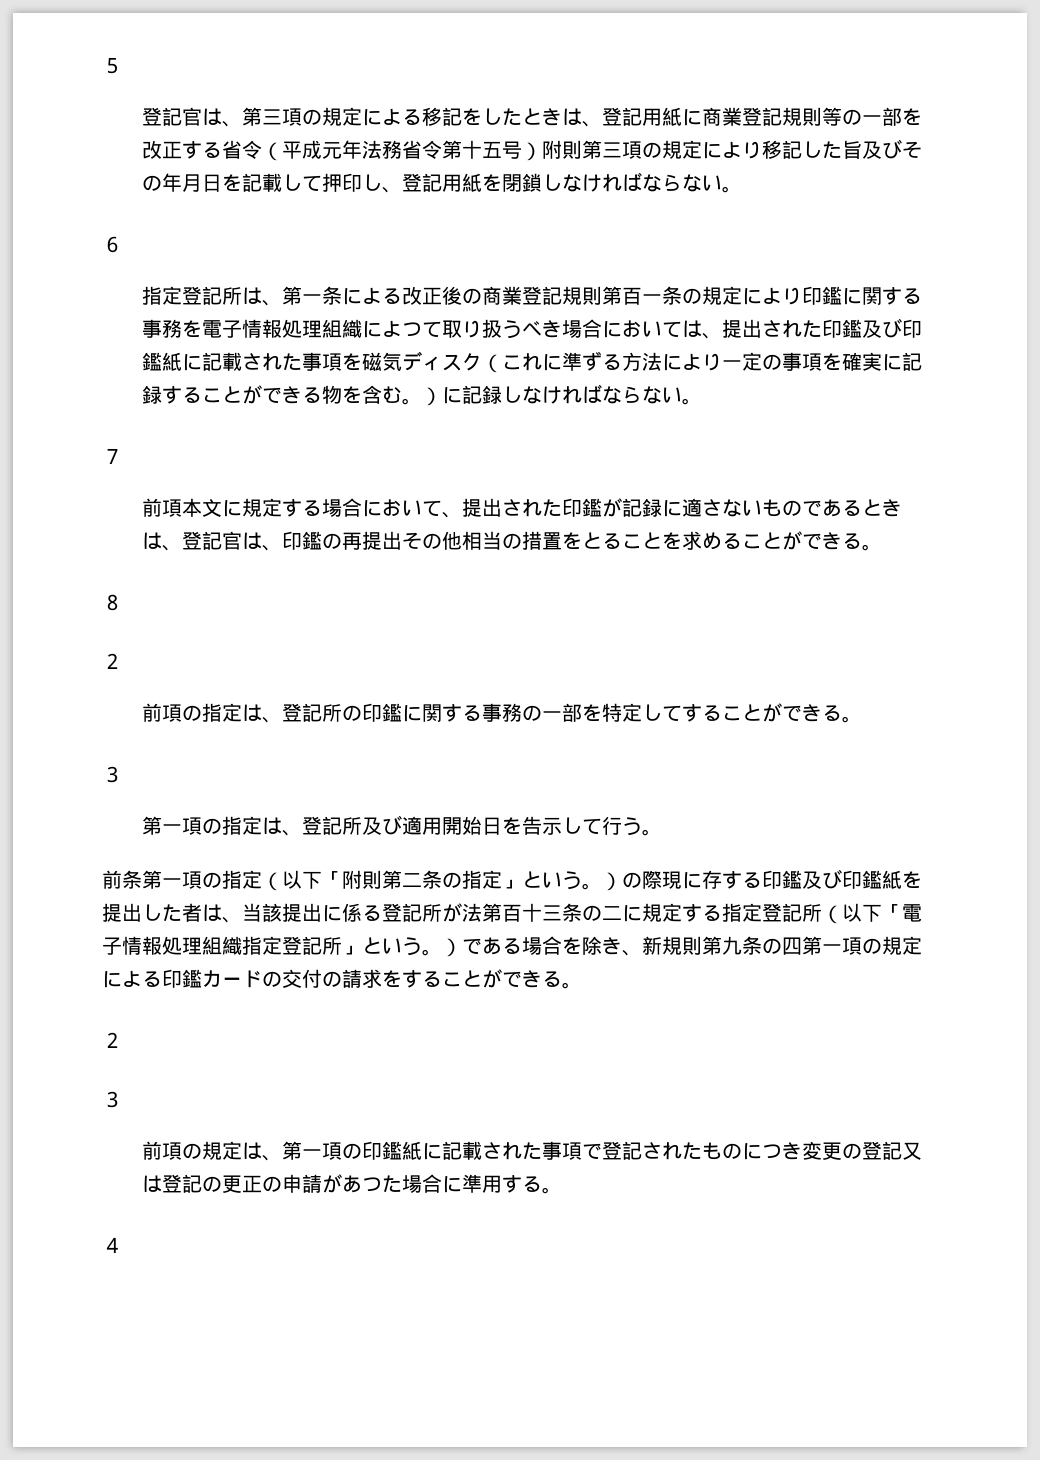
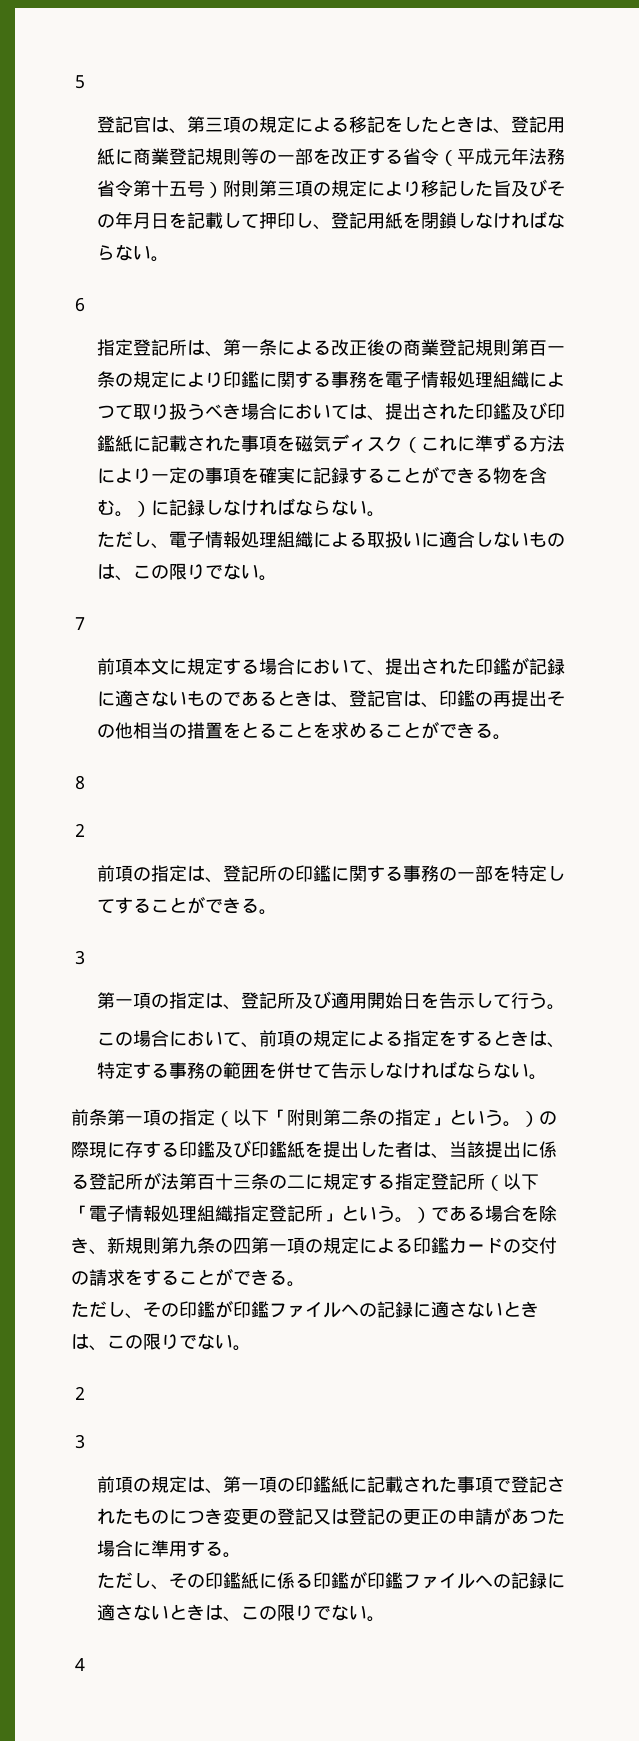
+ ただし、電子情報処理組織による取扱いに適合しないものは、この限りでない。
+ この場合において、前項の規定による指定をするときは、特定する事務の範囲を併せて告示しなければならない。
+ ただし、その印鑑が印鑑ファイルへの記録に適さないときは、この限りでない。
+ ただし、その印鑑紙に係る印鑑が印鑑ファイルへの記録に適さないときは、この限りでない。

